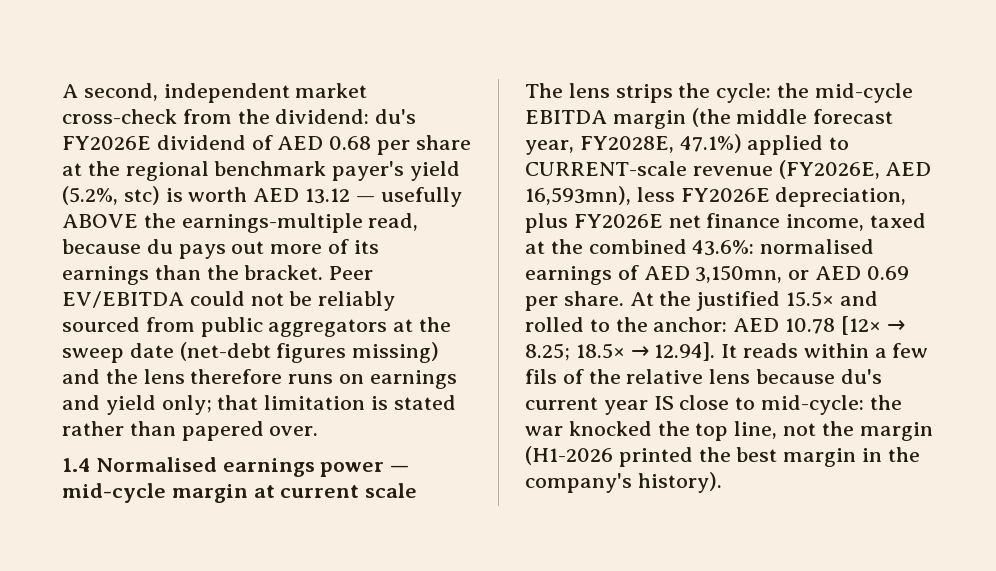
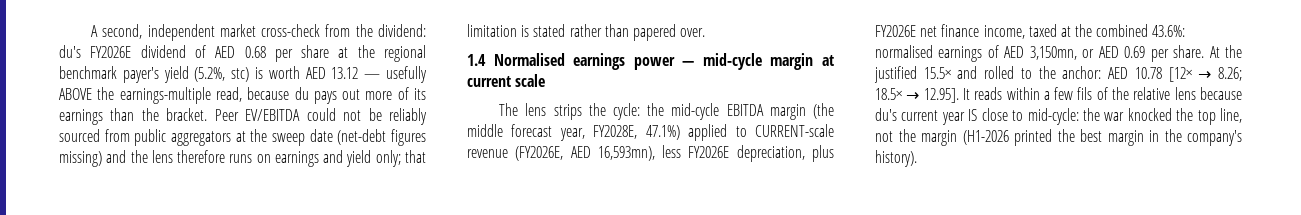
- At the justified 15.5× and rolled to the anchor: AED 10.78 [12× → 8.25; 18.5× → 12.94]. It reads within a few fils of the relative lens because du's current year IS close to mid-cycle: the war knocked the top line, not the margin (H1-2026 printed the best margin in the company's history).
+ At the justified 15.5× and rolled to the anchor: AED 10.78 [12× → 8.26; 18.5× → 12.95]. It reads within a few fils of the relative lens because du's current year IS close to mid-cycle: the war knocked the top line, not the margin (H1-2026 printed the best margin in the company's history).

